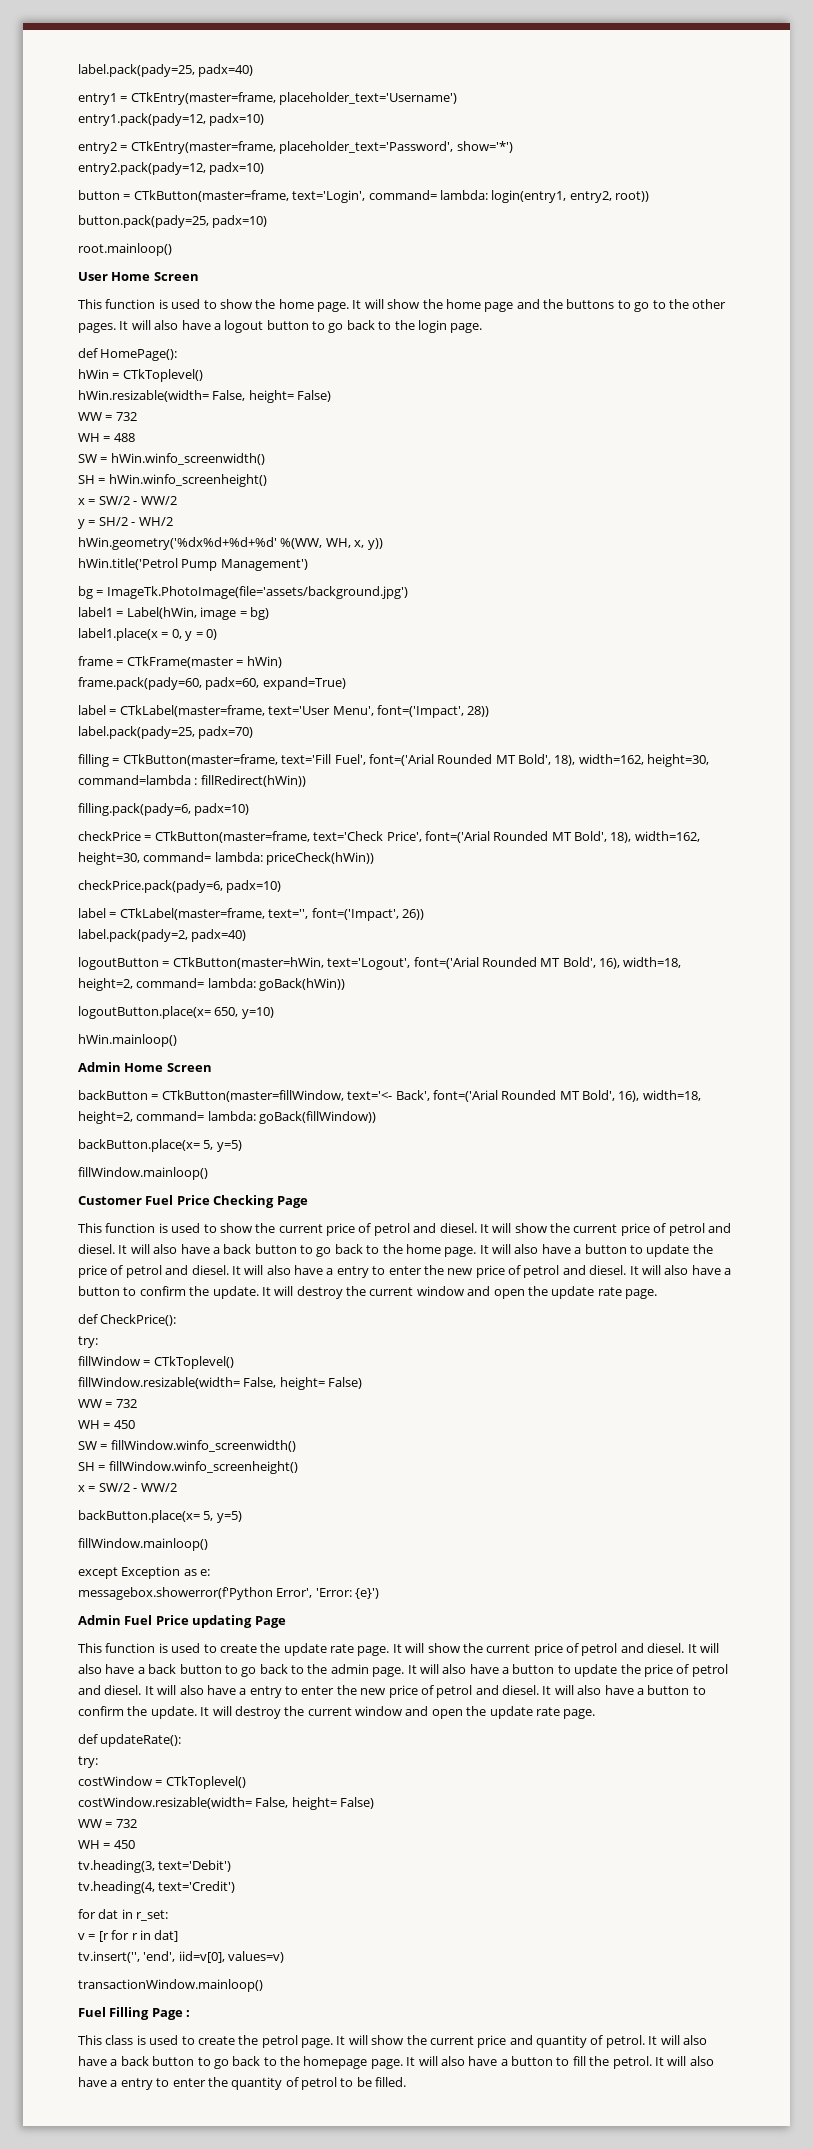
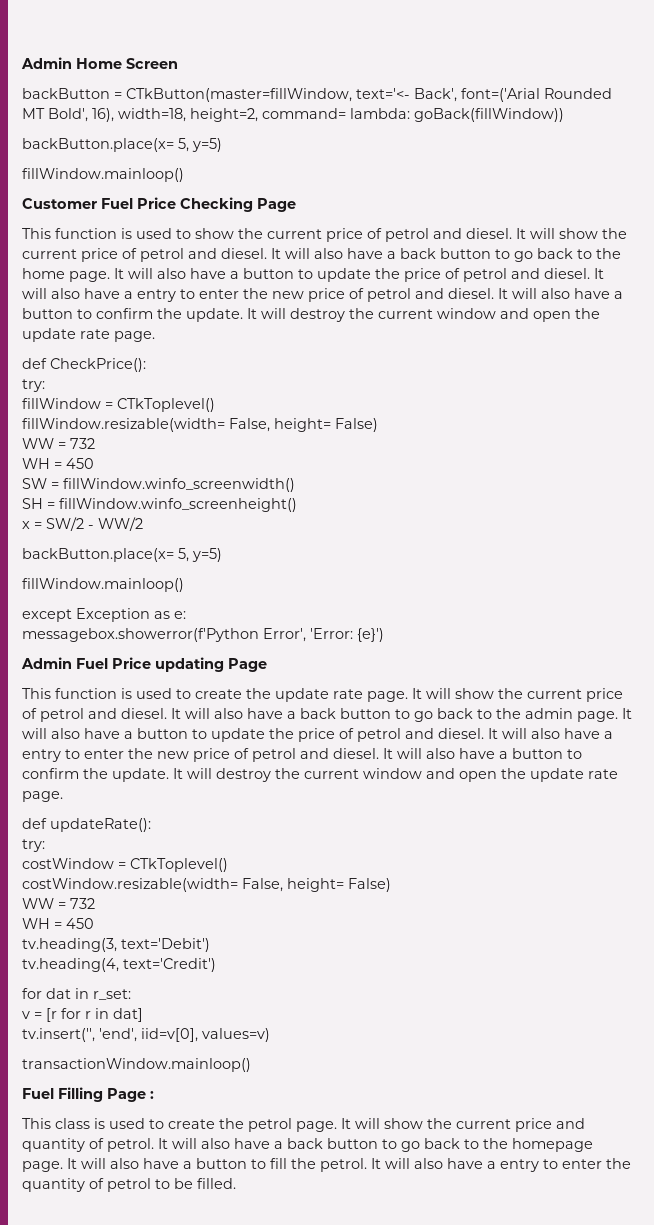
- label.pack(pady=25, padx=40)
- entry1 = CTkEntry(master=frame, placeholder_text='Username')
- entry1.pack(pady=12, padx=10)
- entry2 = CTkEntry(master=frame, placeholder_text='Password', show='*')
- entry2.pack(pady=12, padx=10)
- button = CTkButton(master=frame, text='Login', command= lambda: login(entry1, entry2, root))
- button.pack(pady=25, padx=10)
- root.mainloop()
- User Home Screen
- This function is used to show the home page. It will show the home page and the buttons to go to the other pages. It will also have a logout button to go back to the login page.
- def HomePage():
- hWin = CTkToplevel()
- hWin.resizable(width= False, height= False)
- WW = 732
- WH = 488
- SW = hWin.winfo_screenwidth()
- SH = hWin.winfo_screenheight()
- x = SW/2 - WW/2
- y = SH/2 - WH/2
- hWin.geometry('%dx%d+%d+%d' %(WW, WH, x, y))
- hWin.title('Petrol Pump Management')
- bg = ImageTk.PhotoImage(file='assets/background.jpg')
- label1 = Label(hWin, image = bg)
- label1.place(x = 0, y = 0)
- frame = CTkFrame(master = hWin)
- frame.pack(pady=60, padx=60, expand=True)
- label = CTkLabel(master=frame, text='User Menu', font=('Impact', 28))
- label.pack(pady=25, padx=70)
- filling = CTkButton(master=frame, text='Fill Fuel', font=('Arial Rounded MT Bold', 18), width=162, height=30, command=lambda : fillRedirect(hWin))
- filling.pack(pady=6, padx=10)
- checkPrice = CTkButton(master=frame, text='Check Price', font=('Arial Rounded MT Bold', 18), width=162, height=30, command= lambda: priceCheck(hWin))
- checkPrice.pack(pady=6, padx=10)
- label = CTkLabel(master=frame, text='', font=('Impact', 26))
- label.pack(pady=2, padx=40)
- logoutButton = CTkButton(master=hWin, text='Logout', font=('Arial Rounded MT Bold', 16), width=18, height=2, command= lambda: goBack(hWin))
- logoutButton.place(x= 650, y=10)
- hWin.mainloop()

